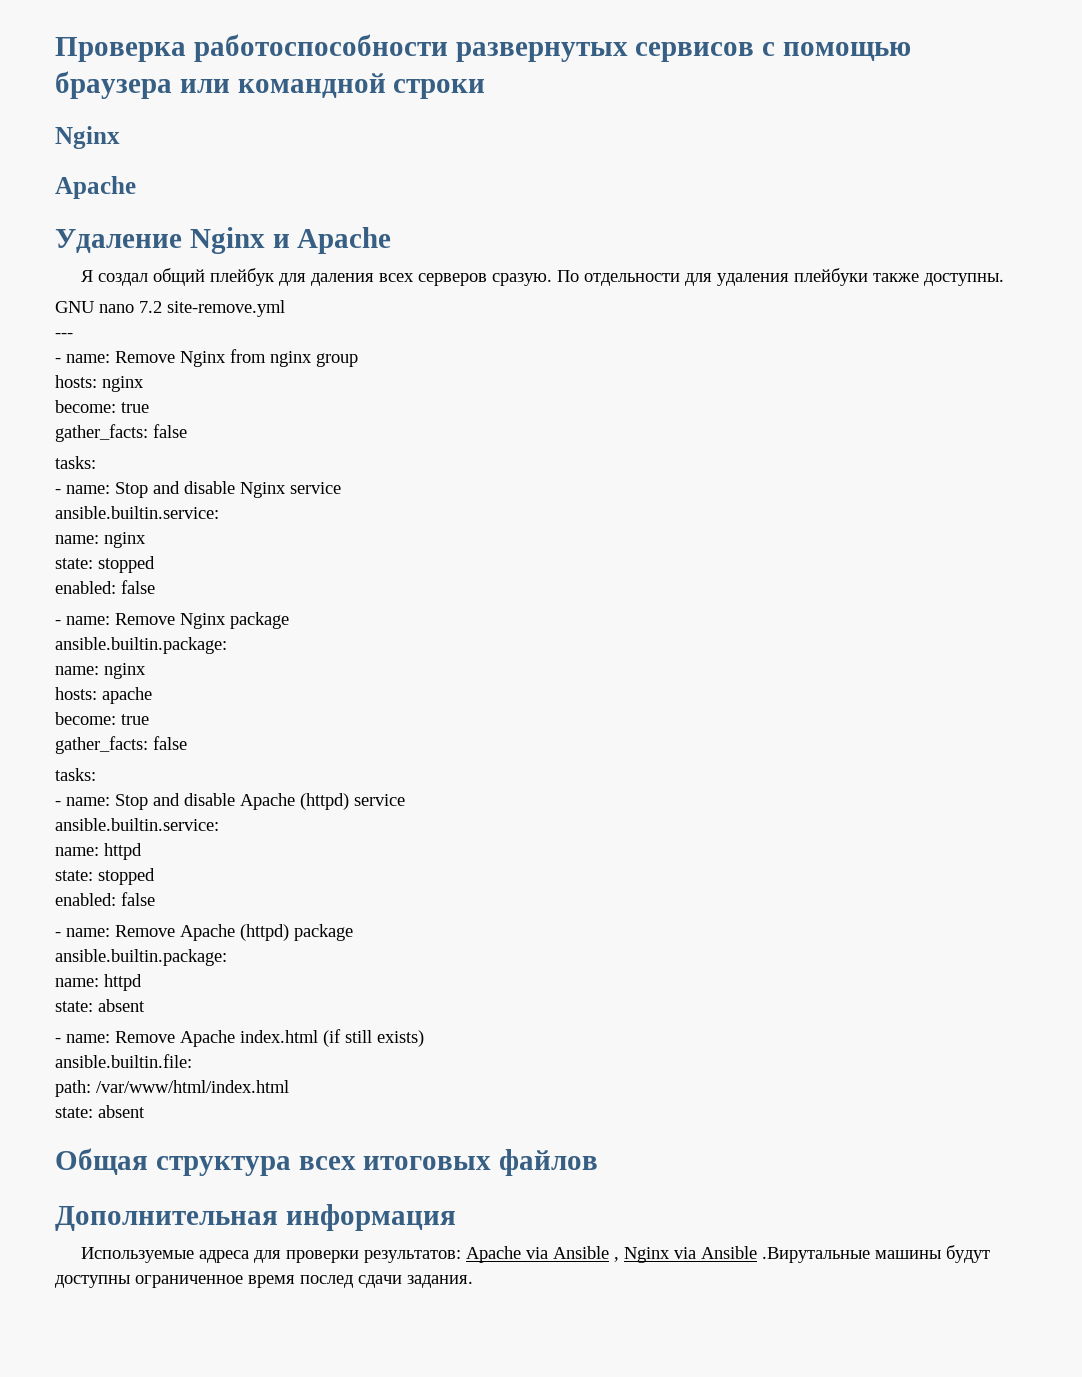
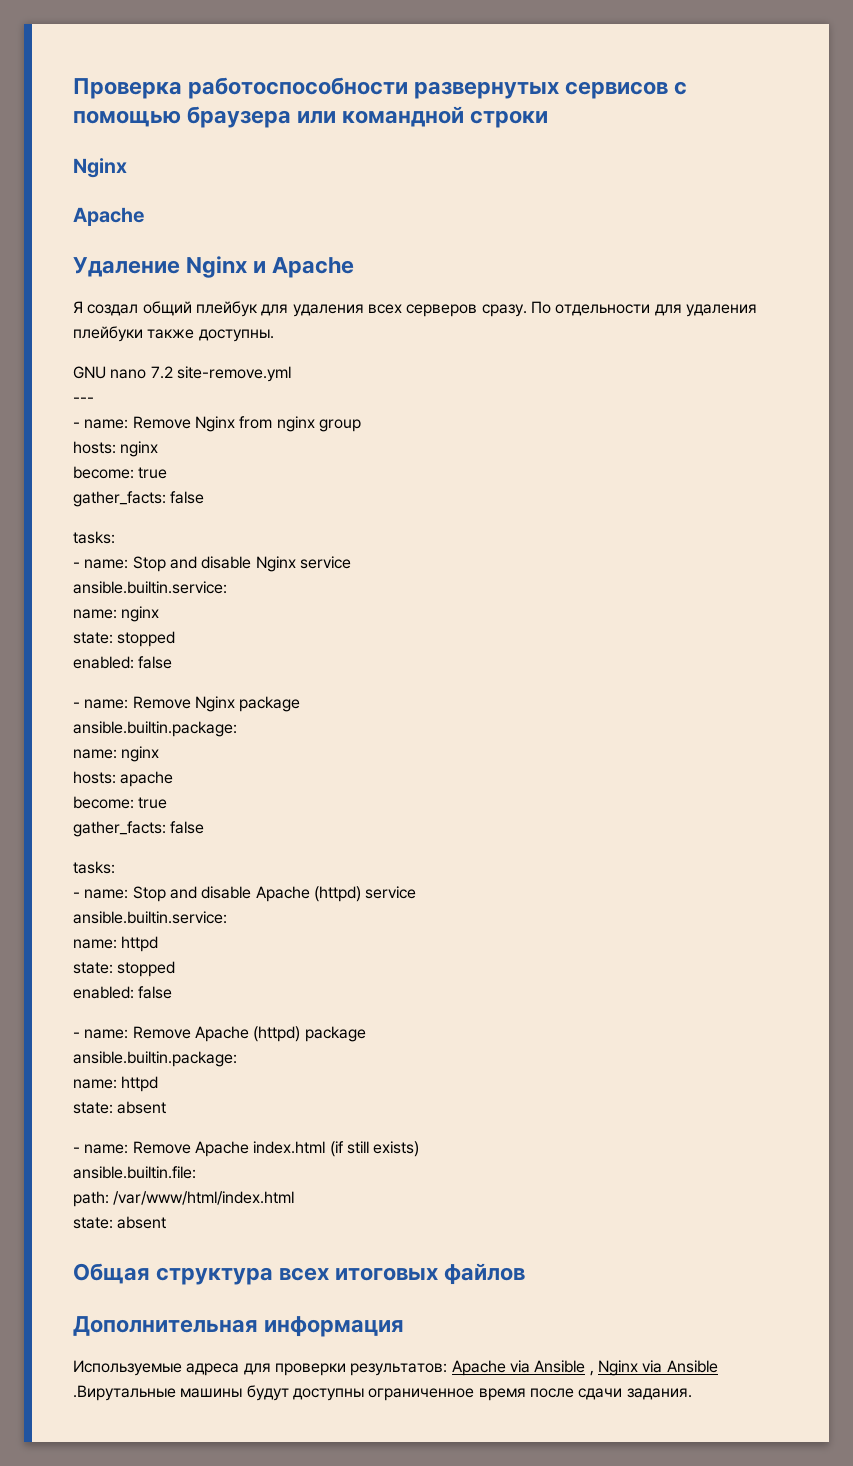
- Я создал общий плейбук для даления всех серверов сразую.
+ Я создал общий плейбук для удаления всех серверов сразу.
- Используемые адреса для проверки результатов: Apache via Ansible , Nginx via Ansible .Вирутальные машины будут доступны ограниченное время послед сдачи задания.
+ Используемые адреса для проверки результатов: Apache via Ansible , Nginx via Ansible .Вирутальные машины будут доступны ограниченное время после сдачи задания.

